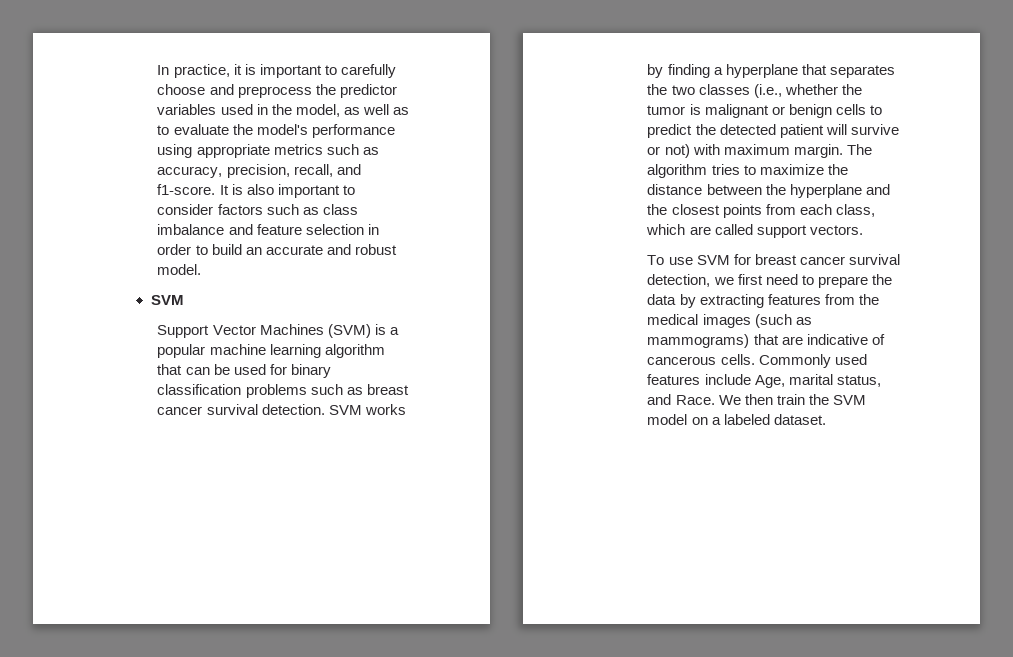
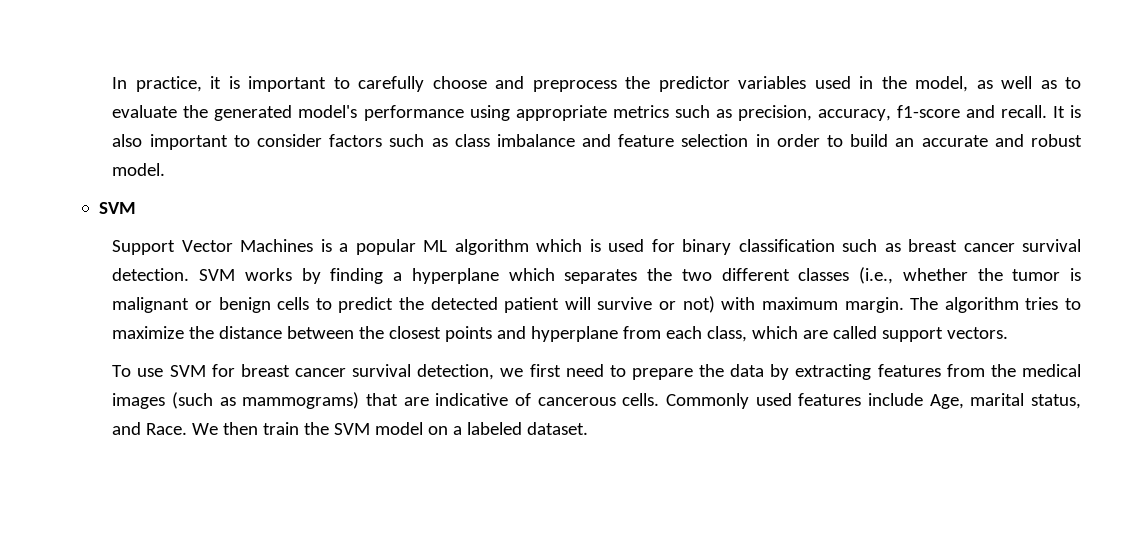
- In practice, it is important to carefully choose and preprocess the predictor variables used in the model, as well as to evaluate the model's performance using appropriate metrics such as accuracy, precision, recall, and f1-score.
+ In practice, it is important to carefully choose and preprocess the predictor variables used in the model, as well as to evaluate the generated model's performance using appropriate metrics such as precision, accuracy, f1-score and recall.
- Support Vector Machines (SVM) is a popular machine learning algorithm that can be used for binary classification problems such as breast cancer survival detection.
+ Support Vector Machines is a popular ML algorithm which is used for binary classification such as breast cancer survival detection.
- SVM works by finding a hyperplane that separates the two classes (i.e., whether the tumor is malignant or benign cells to predict the detected patient will survive or not) with maximum margin.
+ SVM works by finding a hyperplane which separates the two different classes (i.e., whether the tumor is malignant or benign cells to predict the detected patient will survive or not) with maximum margin.
- The algorithm tries to maximize the distance between the hyperplane and the closest points from each class, which are called support vectors.
+ The algorithm tries to maximize the distance between the closest points and hyperplane from each class, which are called support vectors.

